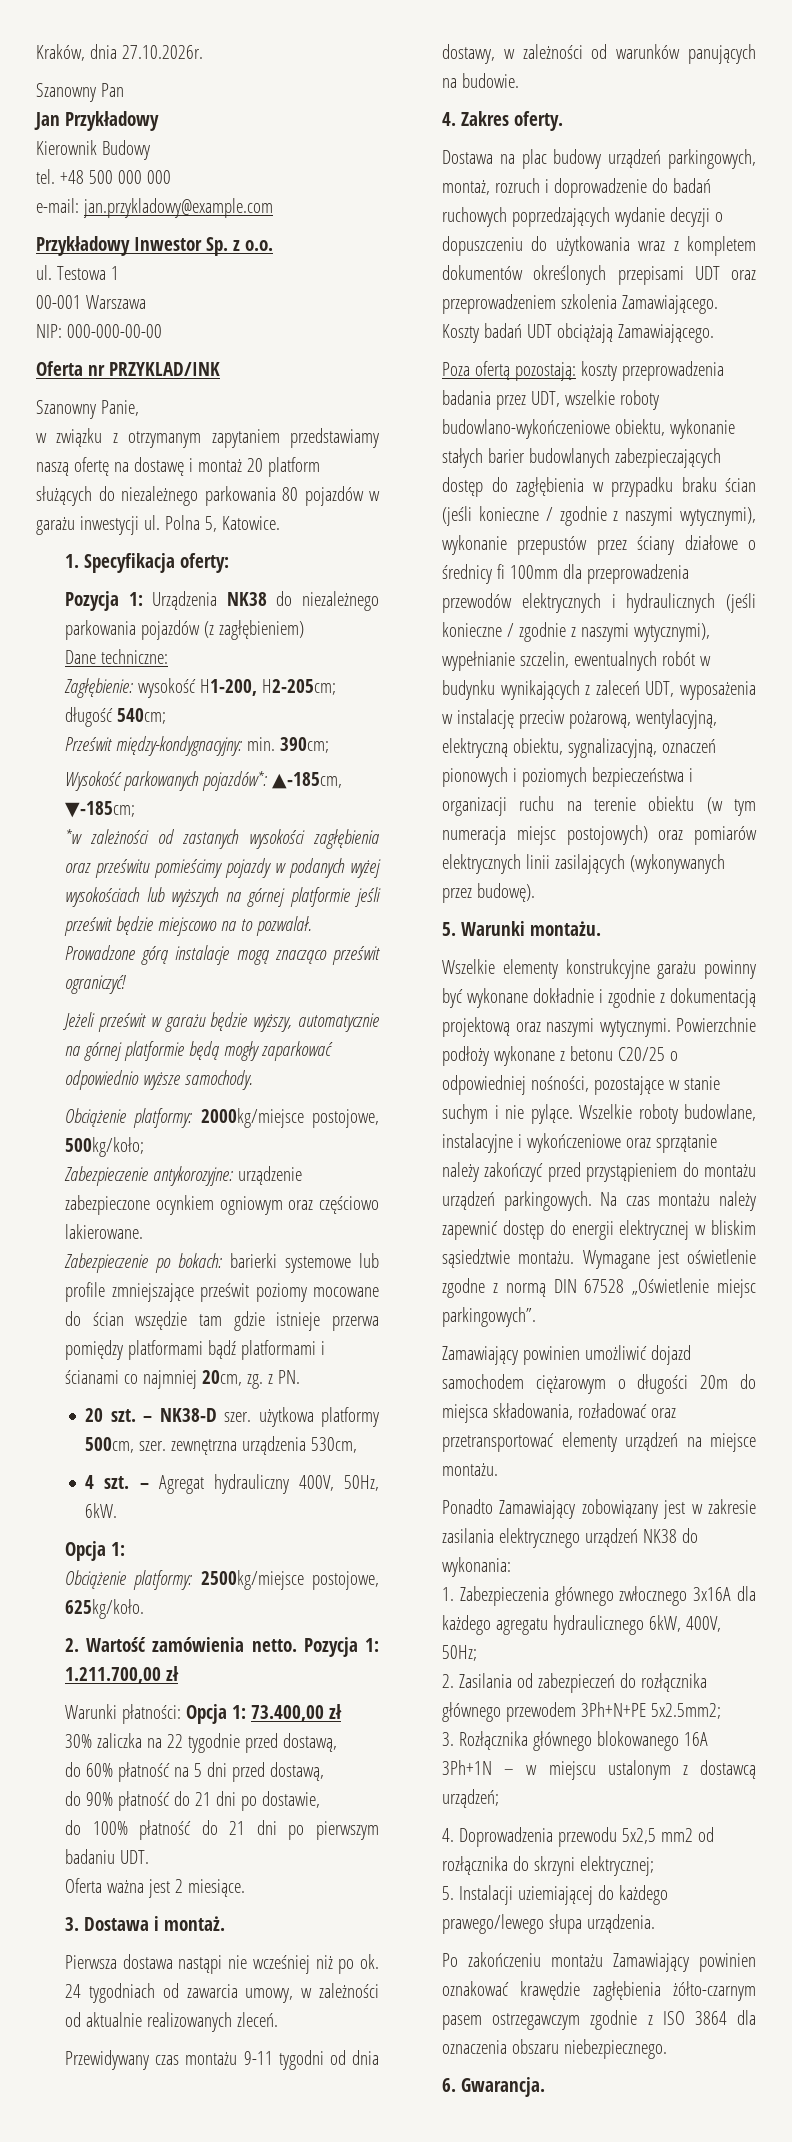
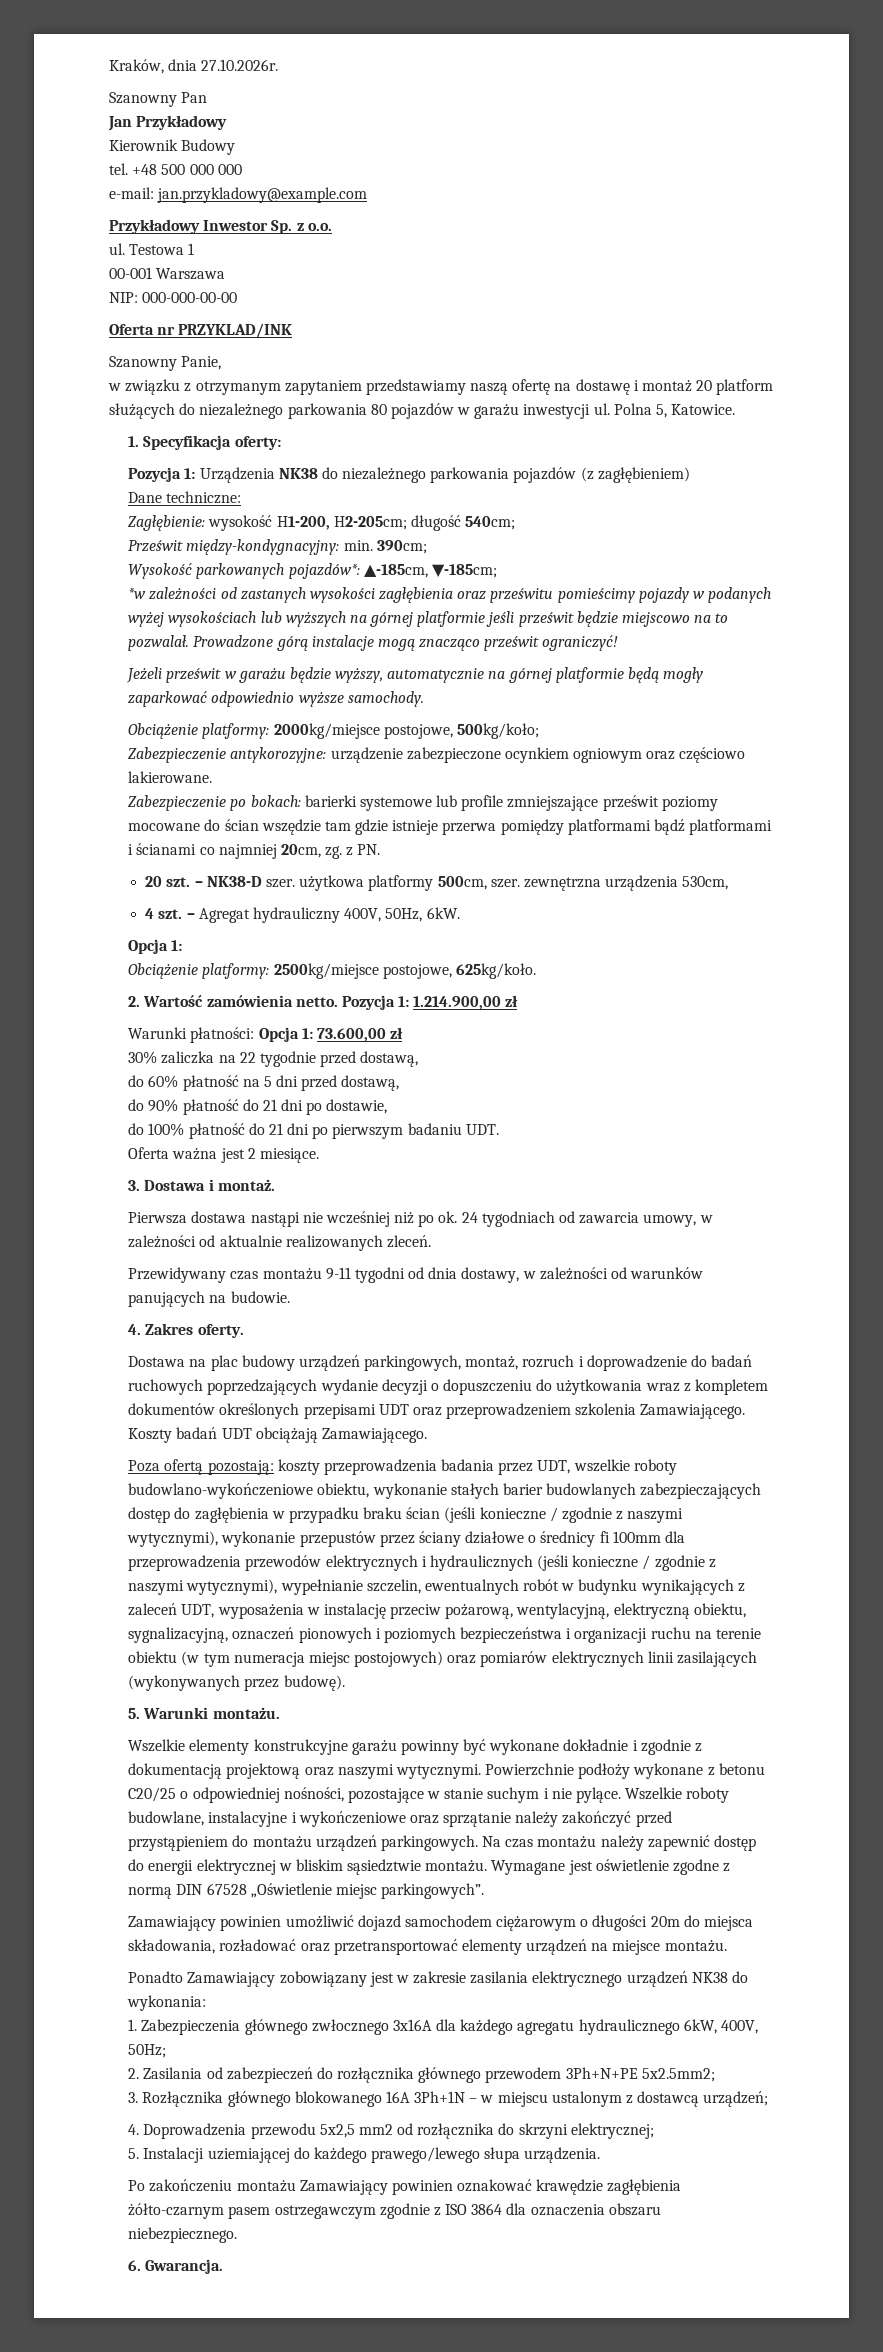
- Pozycja 1: 1.211.700,00 zł
+ Pozycja 1: 1.214.900,00 zł
- Warunki płatności: Opcja 1: 73.400,00 zł
+ Warunki płatności: Opcja 1: 73.600,00 zł

